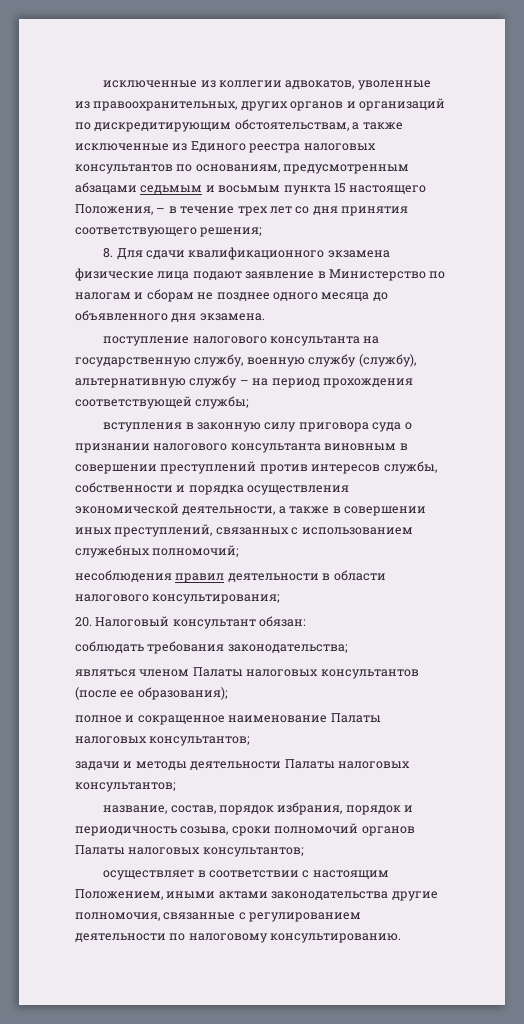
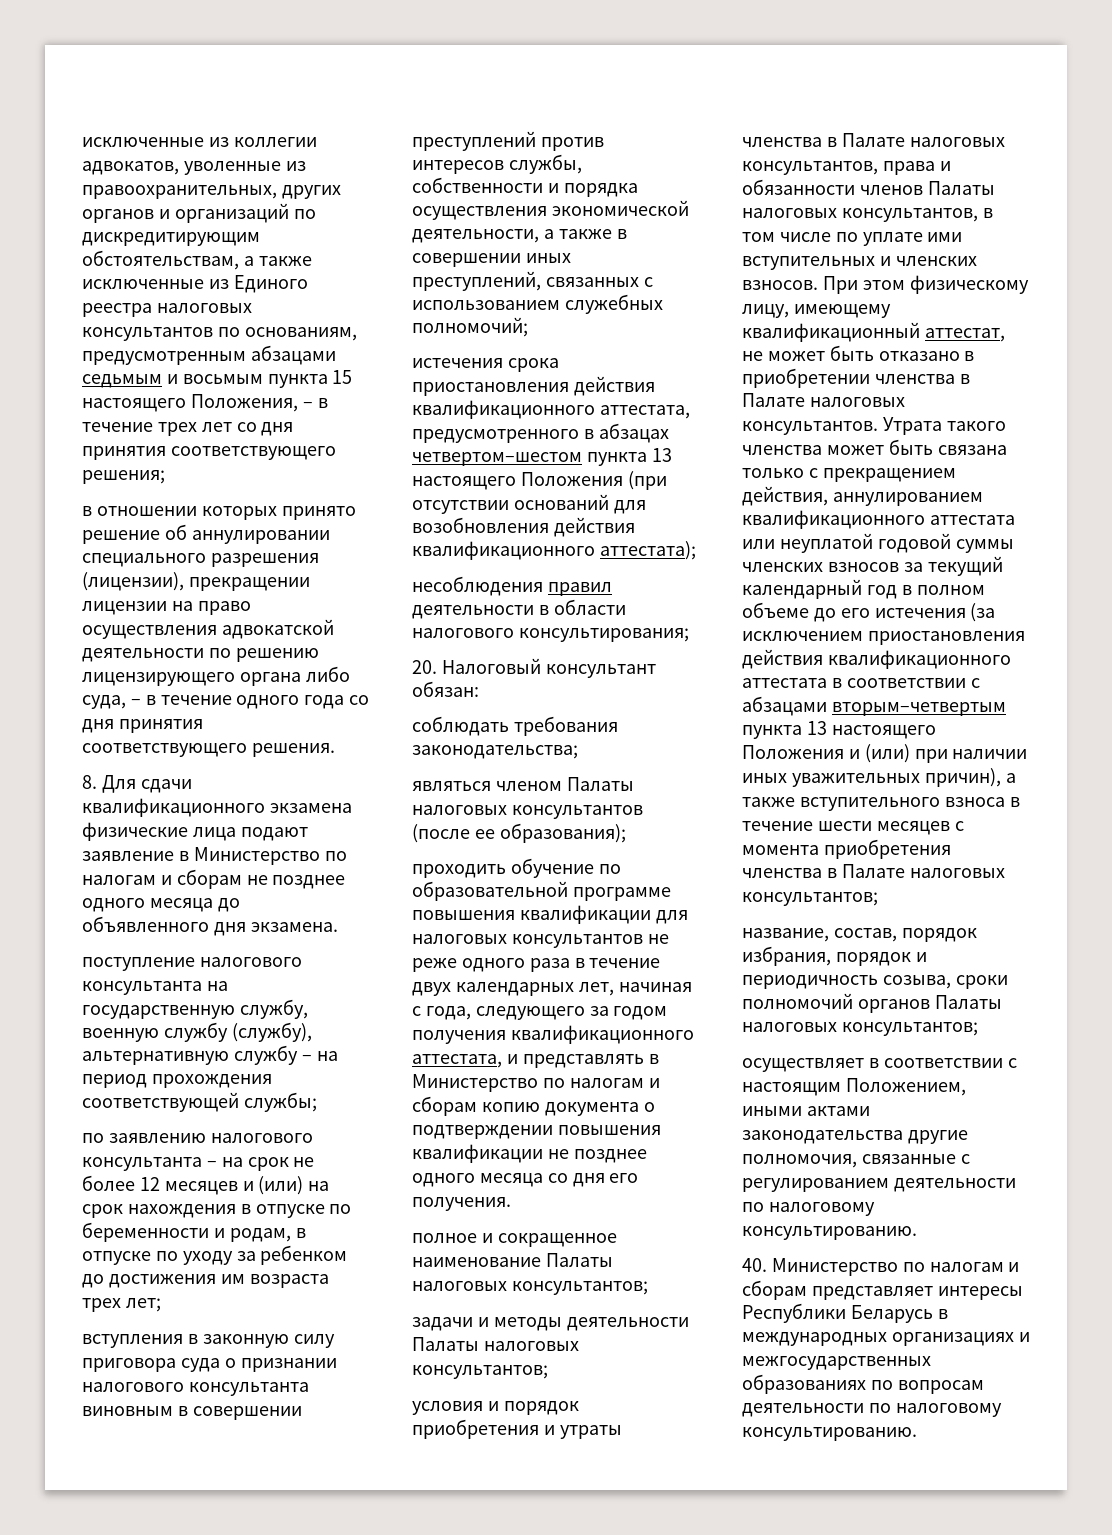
+ в отношении которых принято решение об аннулировании специального разрешения (лицензии), прекращении лицензии на право осуществления адвокатской деятельности по решению лицензирующего органа либо суда, – в течение одного года со дня принятия соответствующего решения.
+ по заявлению налогового консультанта – на срок не более 12 месяцев и (или) на срок нахождения в отпуске по беременности и родам, в отпуске по уходу за ребенком до достижения им возраста трех лет;
+ истечения срока приостановления действия квалификационного аттестата, предусмотренного в абзацах четвертом–шестом пункта 13 настоящего Положения (при отсутствии оснований для возобновления действия квалификационного аттестата);
+ проходить обучение по образовательной программе повышения квалификации для налоговых консультантов не реже одного раза в течение двух календарных лет, начиная с года, следующего за годом получения квалификационного аттестата, и представлять в Министерство по налогам и сборам копию документа о подтверждении повышения квалификации не позднее одного месяца со дня его получения.
+ условия и порядок приобретения и утраты членства в Палате налоговых консультантов, права и обязанности членов Палаты налоговых консультантов, в том числе по уплате ими вступительных и членских взносов. При этом физическому лицу, имеющему квалификационный аттестат, не может быть отказано в приобретении членства в Палате налоговых консультантов. Утрата такого членства может быть связана только с прекращением действия, аннулированием квалификационного аттестата или неуплатой годовой суммы членских взносов за текущий календарный год в полном объеме до его истечения (за исключением приостановления действия квалификационного аттестата в соответствии с абзацами вторым–четвертым пункта 13 настоящего Положения и (или) при наличии иных уважительных причин), а также вступительного взноса в течение шести месяцев с момента приобретения членства в Палате налоговых консультантов;
+ 40. Министерство по налогам и сборам представляет интересы Республики Беларусь в международных организациях и межгосударственных образованиях по вопросам деятельности по налоговому консультированию.

